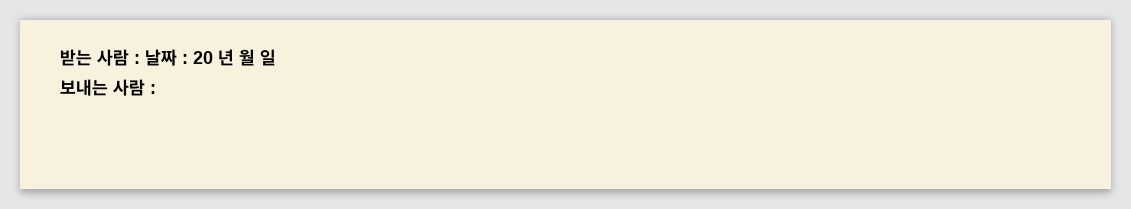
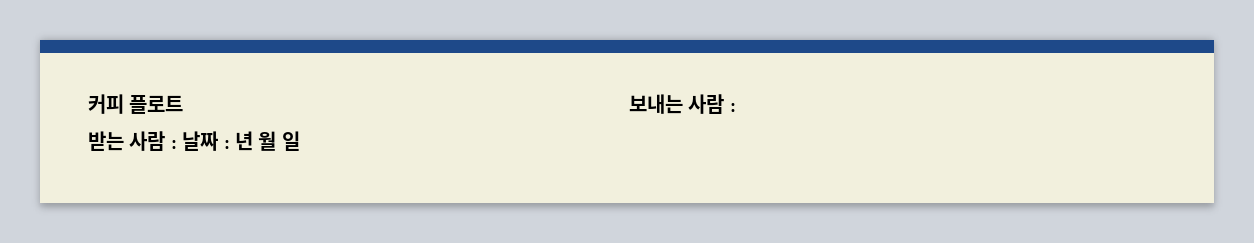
+ 커피 플로트
- 받는 사람 : 날짜 : 20 년 월 일
+ 받는 사람 : 날짜 : 년 월 일

